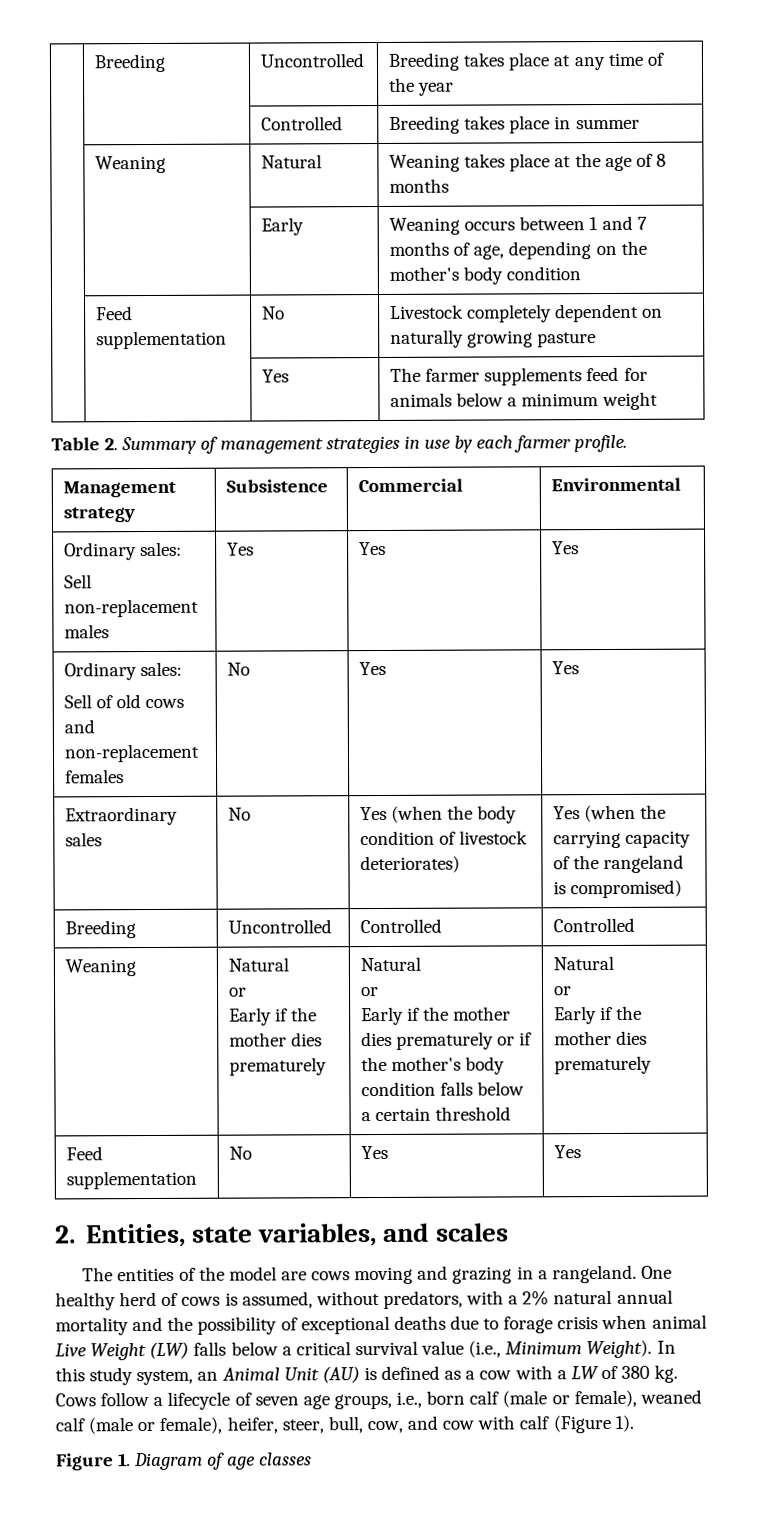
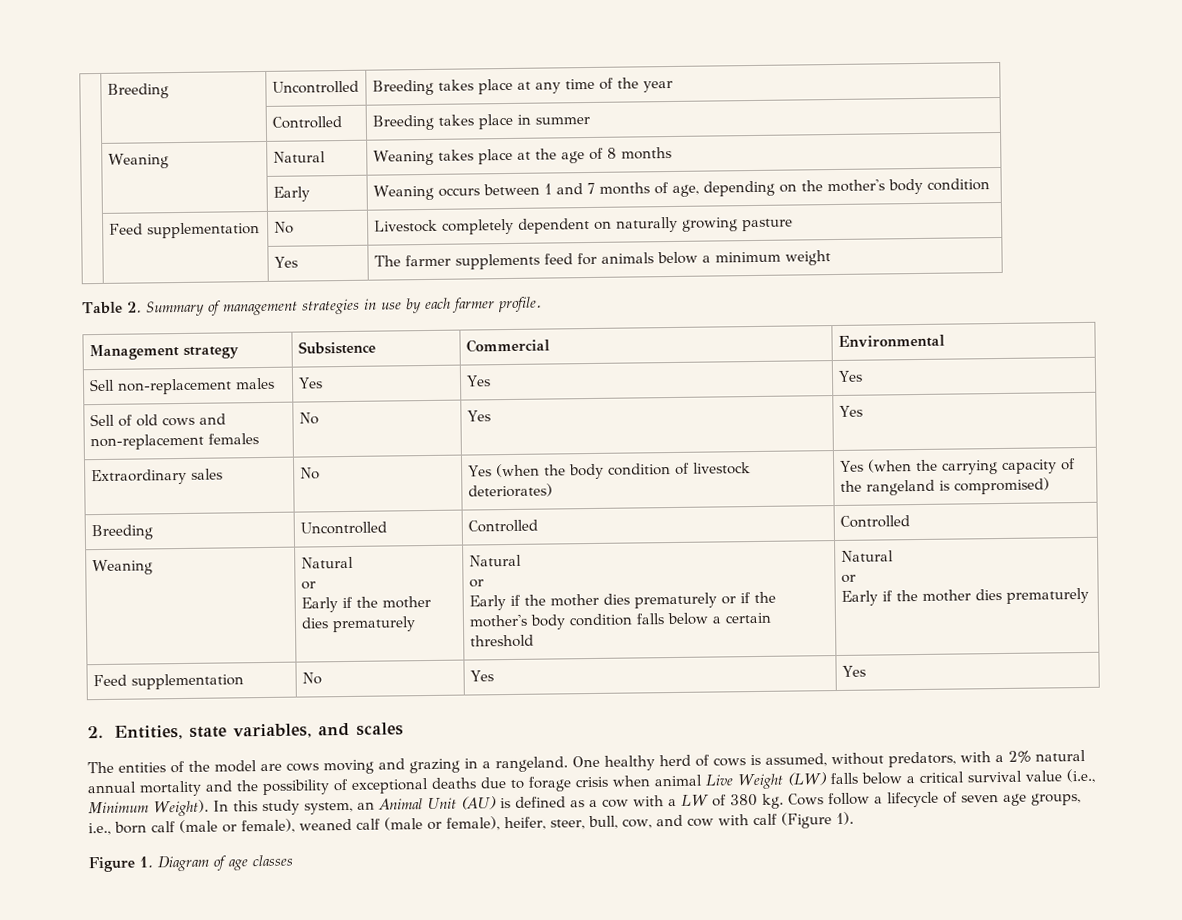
  Management strategy | Subsistence | Commercial | Environmental
- Ordinary sales:
  Sell non-replacement males | Yes | Yes | Yes
- Ordinary sales:

